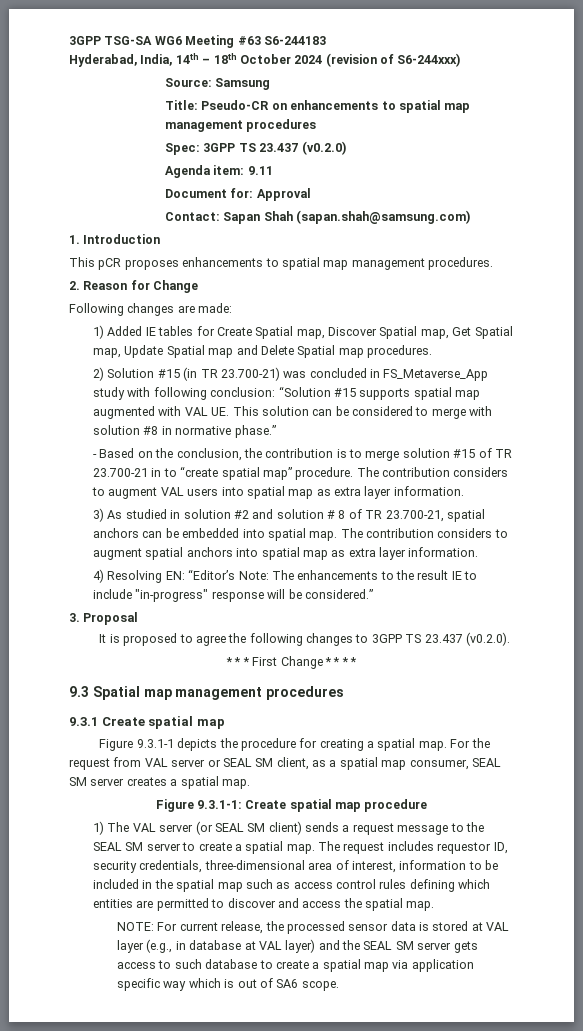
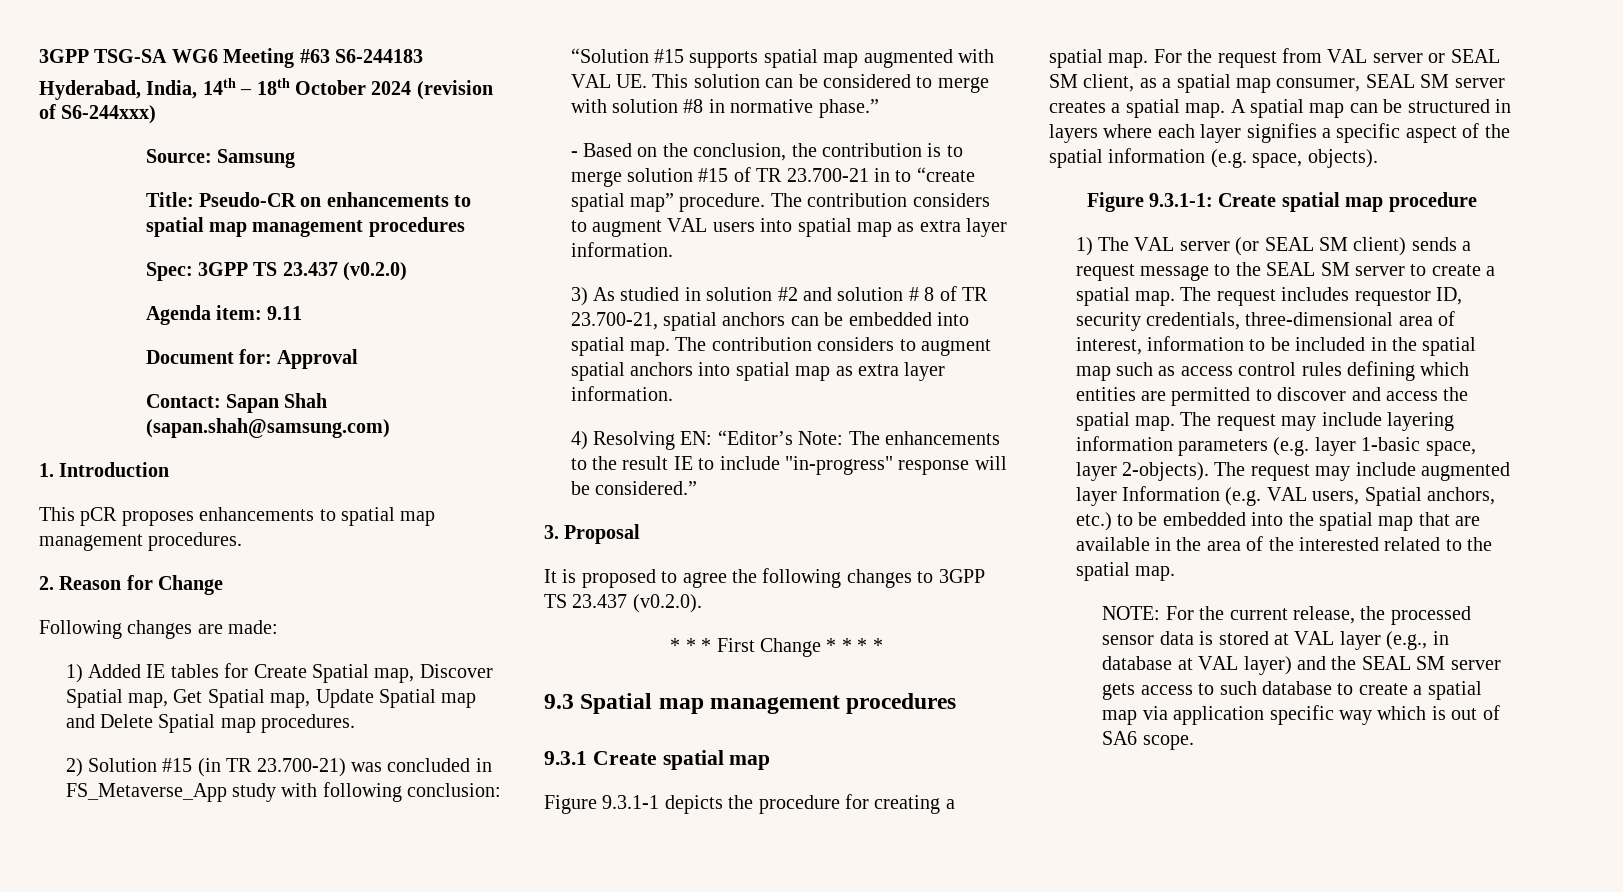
+ A spatial map can be structured in layers where each layer signifies a specific aspect of the spatial information (e.g. space, objects).
+ The request may include layering information parameters (e.g. layer 1-basic space, layer 2-objects). The request may include augmented layer Information (e.g. VAL users, Spatial anchors, etc.) to be embedded into the spatial map that are available in the area of the interested related to the spatial map.
- NOTE: For current release, the processed sensor data is stored at VAL layer (e.g., in database at VAL layer) and the SEAL SM server gets access to such database to create a spatial map via application specific way which is out of SA6 scope.
+ NOTE: For the current release, the processed sensor data is stored at VAL layer (e.g., in database at VAL layer) and the SEAL SM server gets access to such database to create a spatial map via application specific way which is out of SA6 scope.

